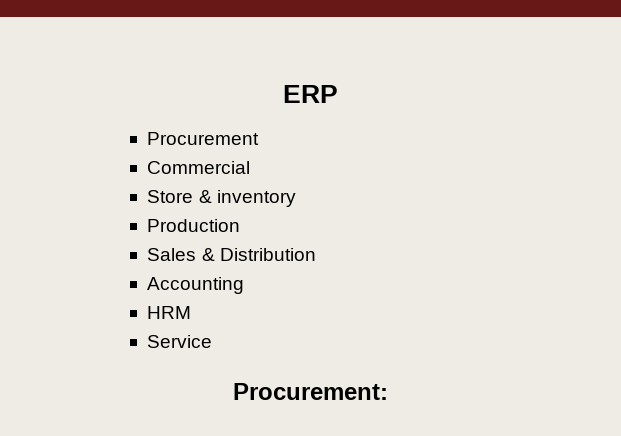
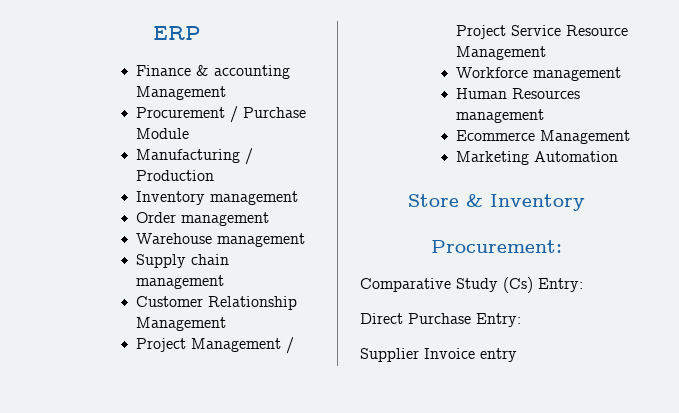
- Procurement
- Commercial
- Store & inventory
- Production
- Sales & Distribution
- Accounting
- HRM
- Service
+ Finance & accounting Management
+ Procurement / Purchase Module
+ Manufacturing / Production
+ Inventory management
+ Order management
+ Warehouse management
+ Supply chain management
+ Customer Relationship Management
+ Project Management / Project Service Resource Management
+ Workforce management
+ Human Resources management
+ Ecommerce Management
+ Marketing Automation
+ Store & Inventory
  Procurement:
+ Comparative Study (Cs) Entry:
+ Direct Purchase Entry:
+ Supplier Invoice entry

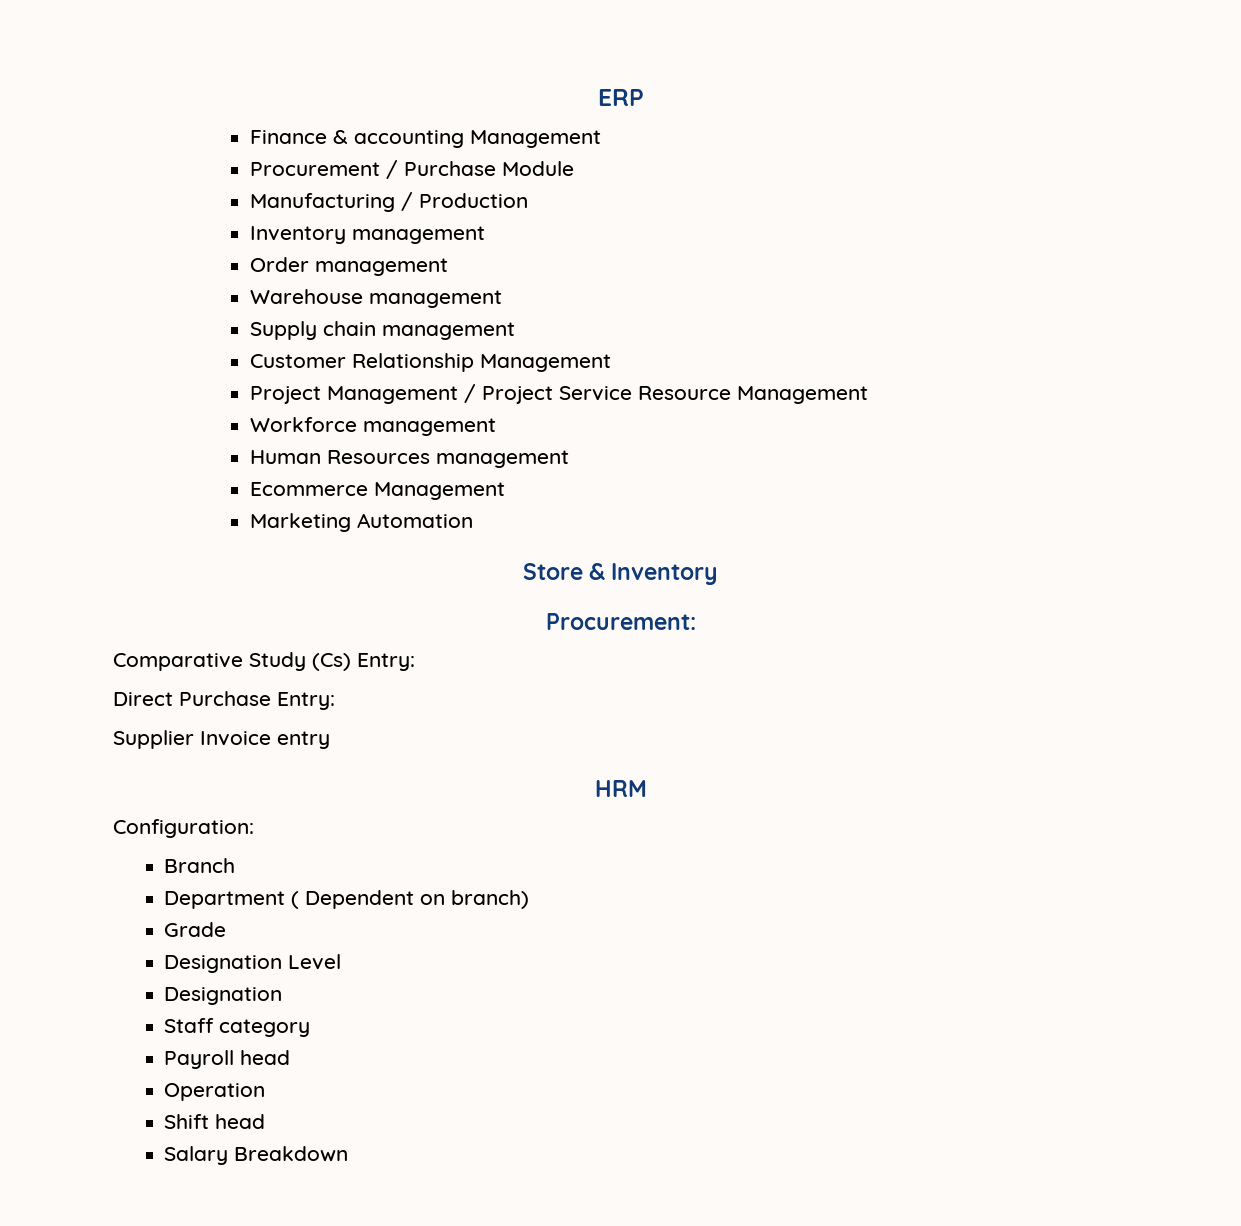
+ HRM
+ Configuration:
+ Branch
+ Department ( Dependent on branch)
+ Grade
+ Designation Level
+ Designation
+ Staff category
+ Payroll head
+ Operation
+ Shift head
+ Salary Breakdown

